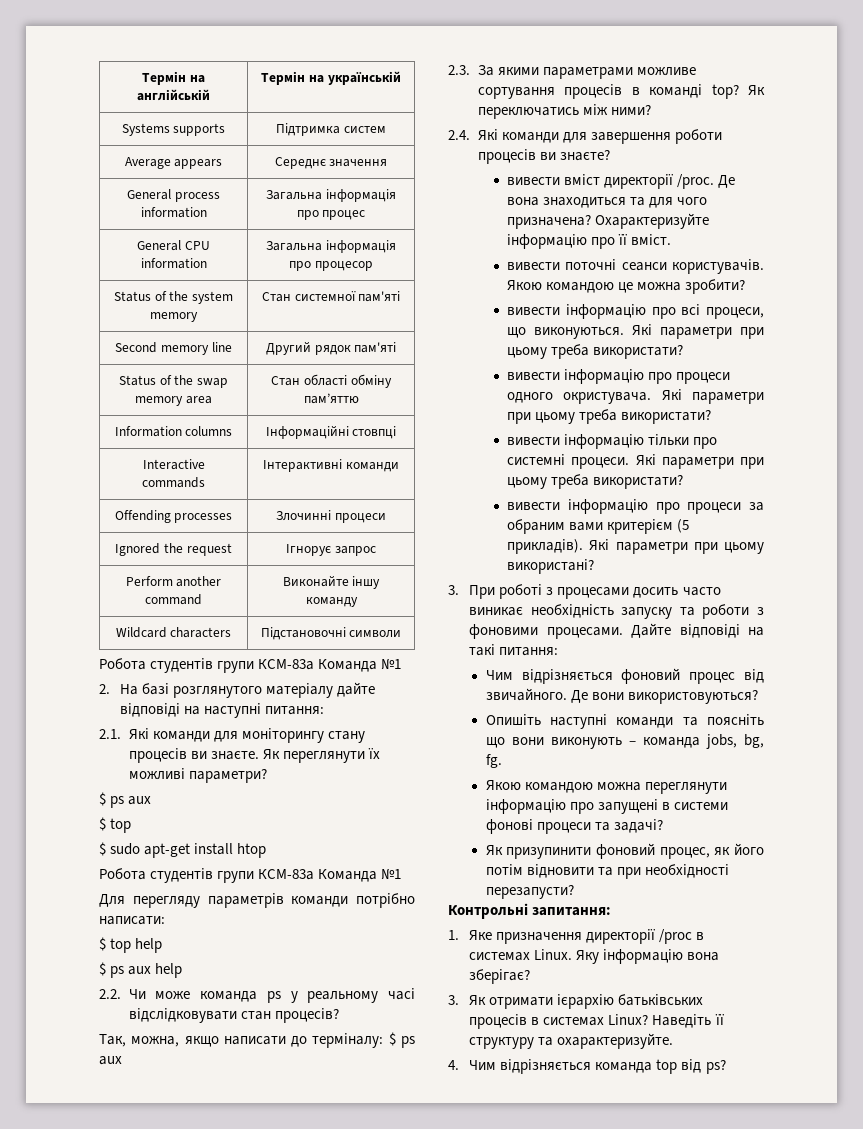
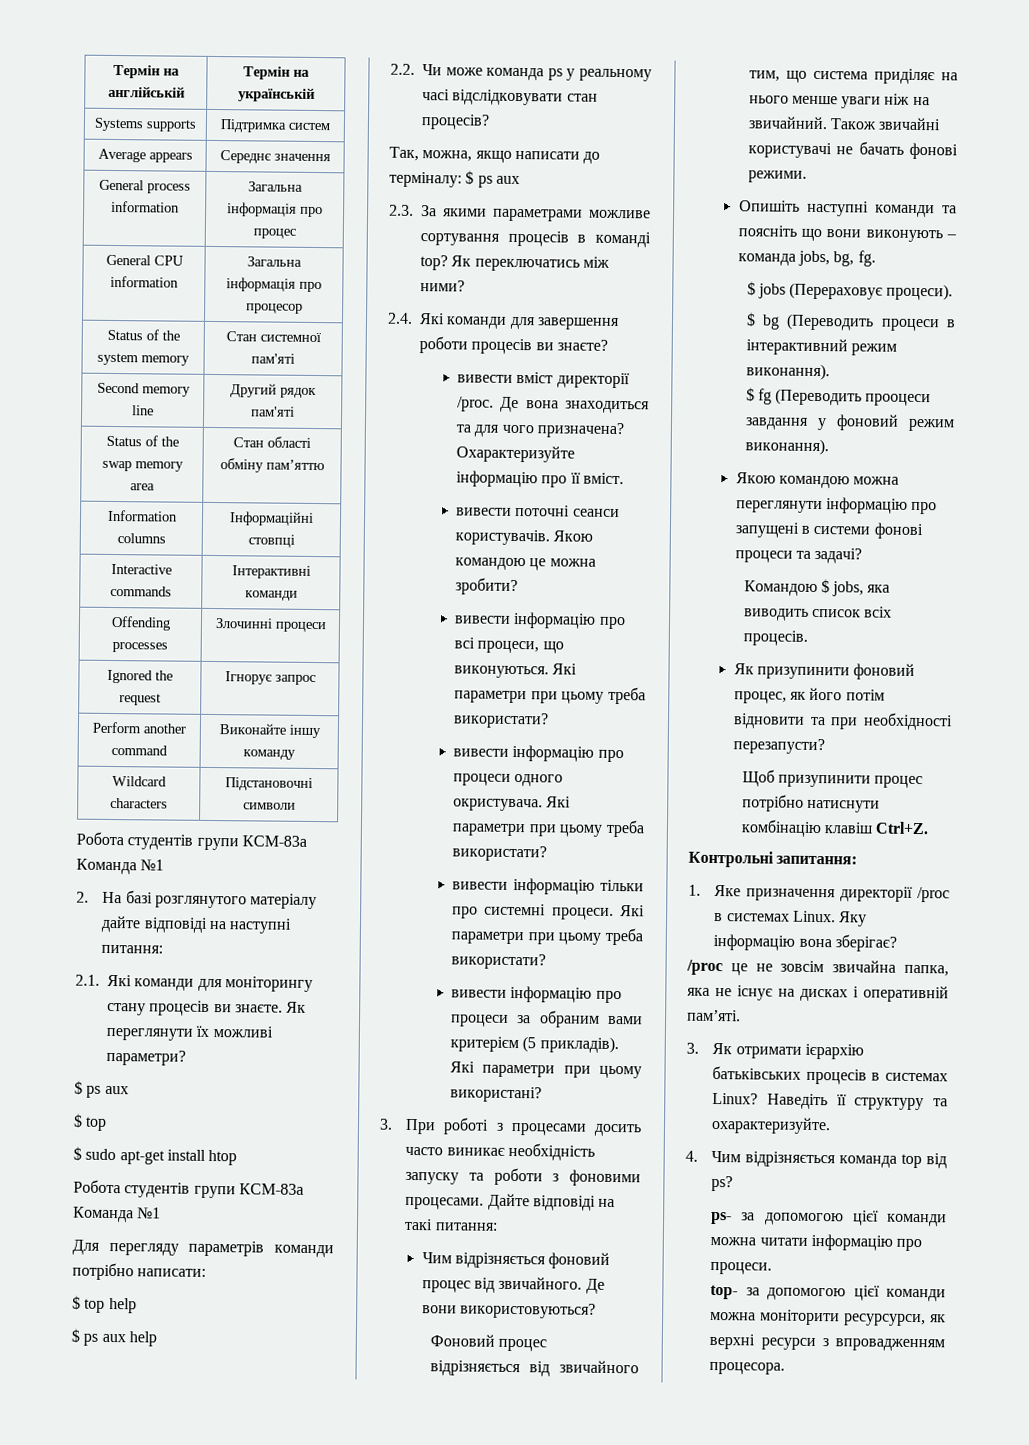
+ Фоновий процес відрізняється від звичайного тим, що система приділяє на нього менше уваги ніж на звичайний. Також звичайні користувачі не бачать фонові режими.
+ $ jobs (Перераховує процеси).
+ $ bg (Переводить процеси в інтерактивний режим виконання).
+ $ fg (Переводить прооцеси завдання у фоновий режим виконання).
+ Командою $ jobs, яка виводить список всіх процесів.
+ Щоб призупинити процес потрібно натиснути комбінацію клавіш Ctrl+Z.
+ /proc це не зовсім звичайна папка, яка не існує на дисках і оперативній пам’яті.
+ ps- за допомогою цієї команди можна читати інформацію про процеси.
+ top- за допомогою цієї команди можна моніторити ресурсурси, як верхні ресурси з впровадженням процесора.

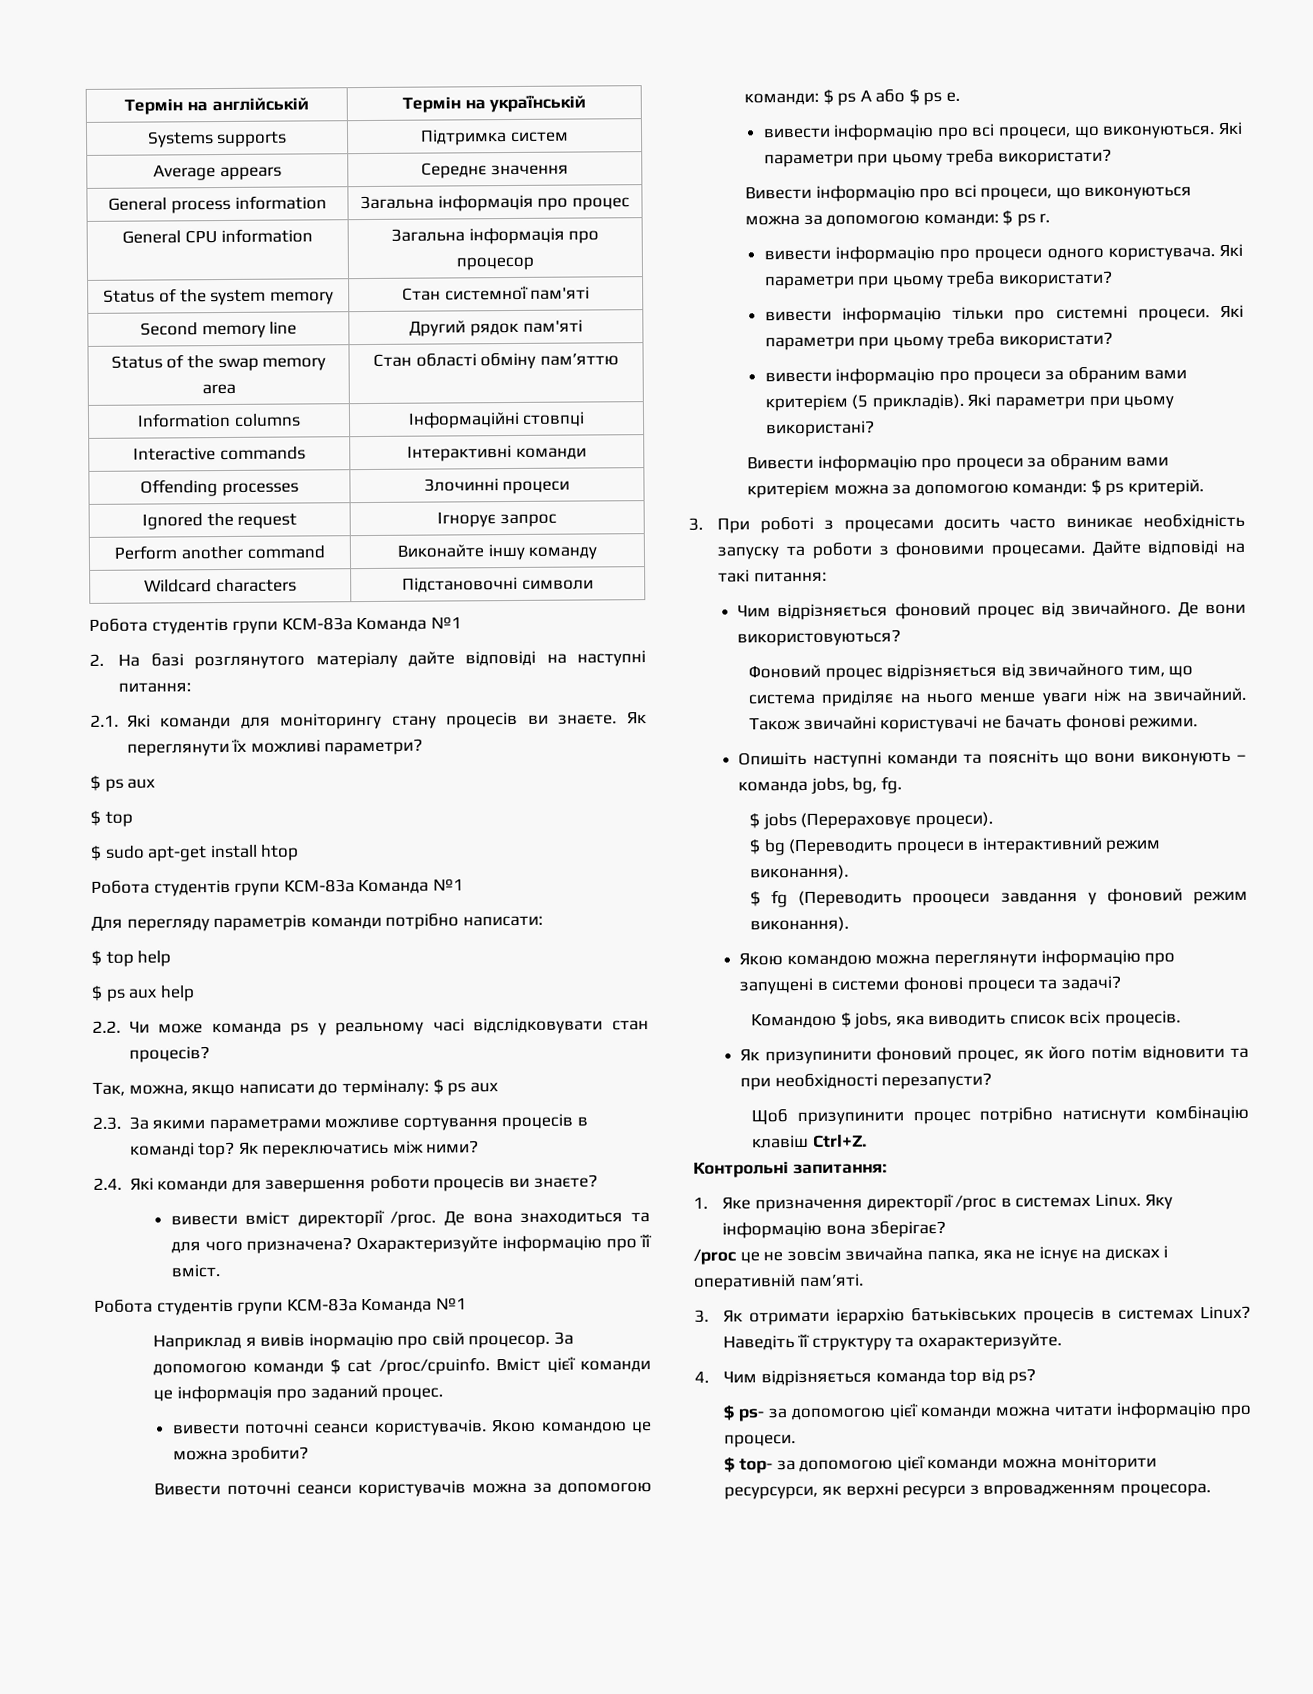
  Охарактеризуйте інформацію про її вміст.
+ Робота студентів групи КСМ-83а Команда №1
+ Наприклад я вивів інормацію про свій процесор. За допомогою команди $ cat /proc/cpuinfo. Вміст цієї команди це інформація про заданий процес.
+ Вивести поточні сеанси користувачів можна за допомогою команди: $ ps A або $ ps e.
+ Вивести інформацію про всі процеси, що виконуються можна за допомогою команди: $ ps r.
- вивести інформацію про процеси одного окристувача.
+ вивести інформацію про процеси одного користувача.
+ Вивести інформацію про процеси за обраним вами критерієм можна за допомогою команди: $ ps критерій.
- ps- за допомогою цієї команди можна читати інформацію про процеси.
+ $ ps- за допомогою цієї команди можна читати інформацію про процеси.
- top- за допомогою цієї команди можна моніторити ресурсурси, як верхні ресурси з впровадженням процесора.
+ $ top- за допомогою цієї команди можна моніторити ресурсурси, як верхні ресурси з впровадженням процесора.

